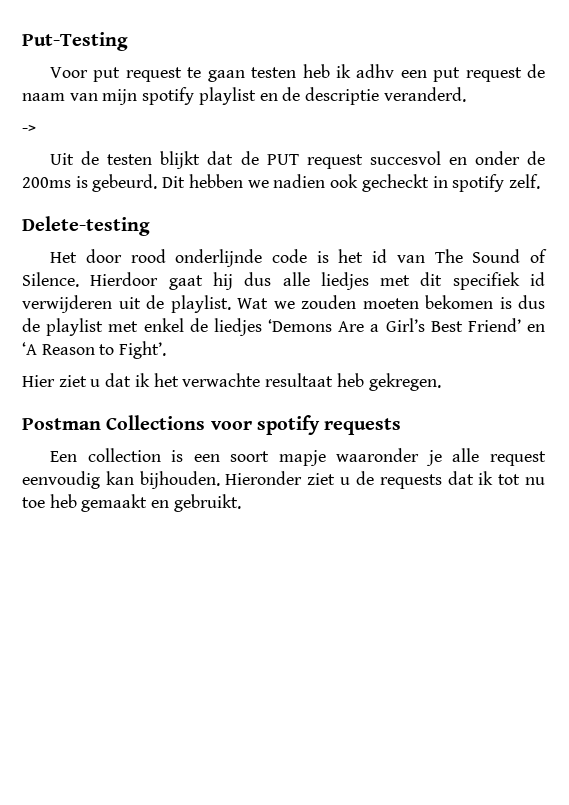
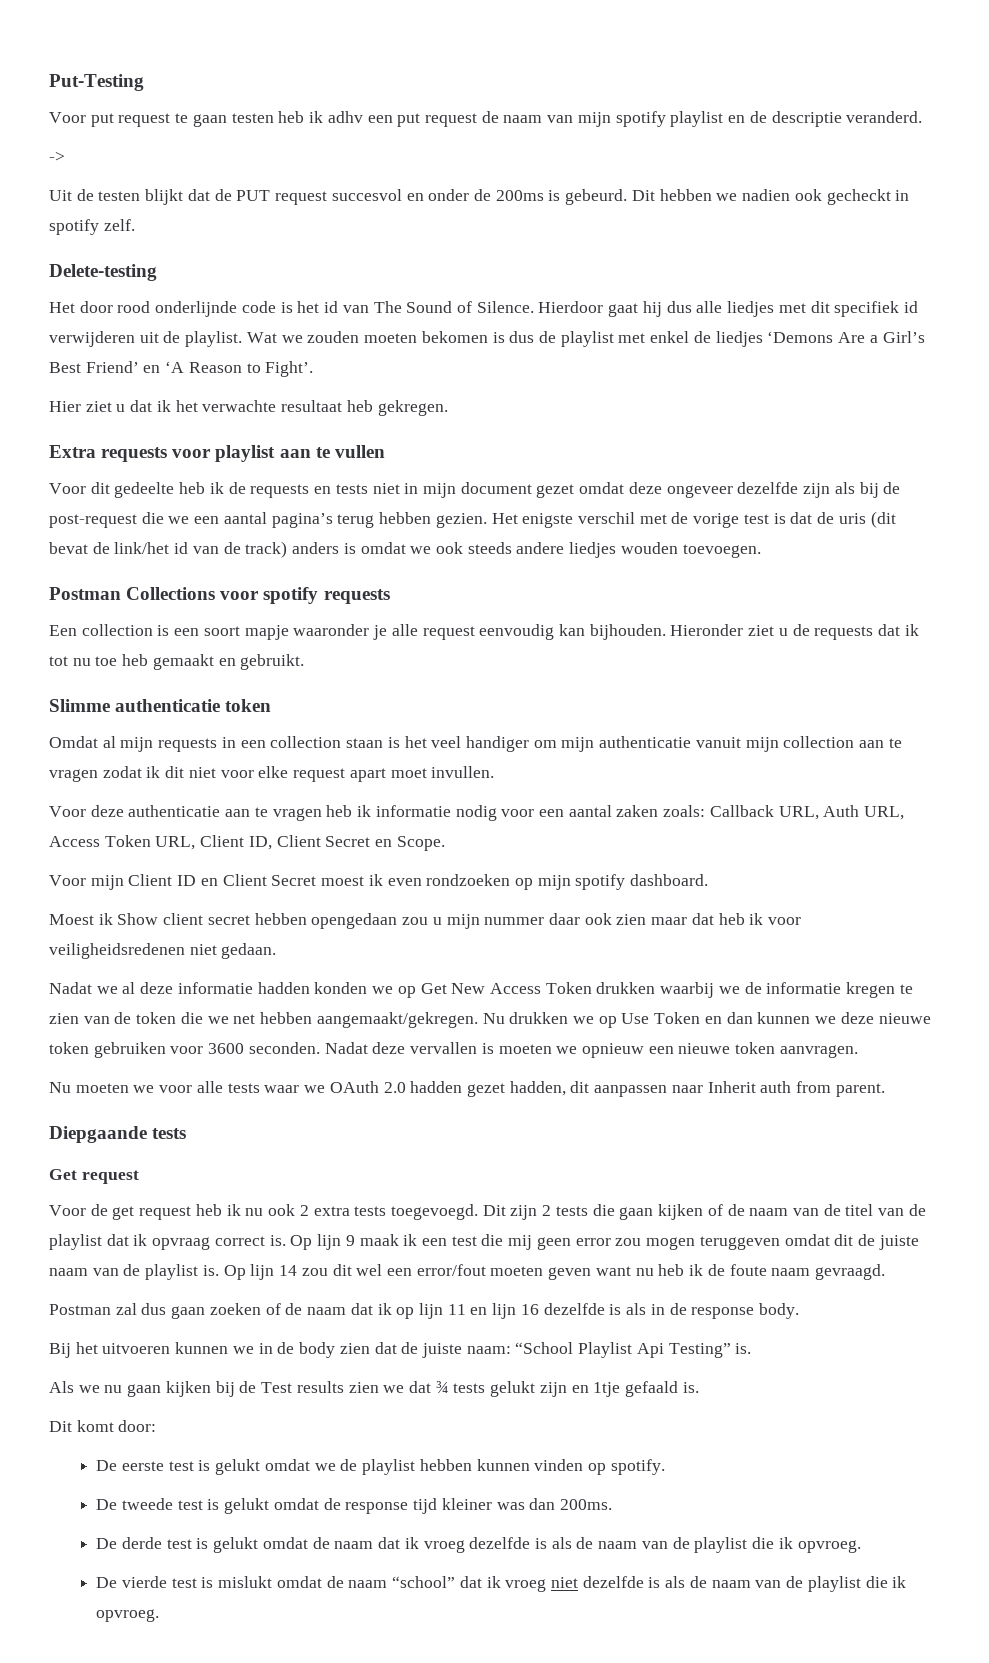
+ Extra requests voor playlist aan te vullen
+ Voor dit gedeelte heb ik de requests en tests niet in mijn document gezet omdat deze ongeveer dezelfde zijn als bij de post-request die we een aantal pagina’s terug hebben gezien. Het enigste verschil met de vorige test is dat de uris (dit bevat de link/het id van de track) anders is omdat we ook steeds andere liedjes wouden toevoegen.
+ Slimme authenticatie token
+ Omdat al mijn requests in een collection staan is het veel handiger om mijn authenticatie vanuit mijn collection aan te vragen zodat ik dit niet voor elke request apart moet invullen.
+ Voor deze authenticatie aan te vragen heb ik informatie nodig voor een aantal zaken zoals: Callback URL, Auth URL, Access Token URL, Client ID, Client Secret en Scope.
+ Voor mijn Client ID en Client Secret moest ik even rondzoeken op mijn spotify dashboard.
+ Moest ik Show client secret hebben opengedaan zou u mijn nummer daar ook zien maar dat heb ik voor veiligheidsredenen niet gedaan.
+ Nadat we al deze informatie hadden konden we op Get New Access Token drukken waarbij we de informatie kregen te zien van de token die we net hebben aangemaakt/gekregen. Nu drukken we op Use Token en dan kunnen we deze nieuwe token gebruiken voor 3600 seconden. Nadat deze vervallen is moeten we opnieuw een nieuwe token aanvragen.
+ Nu moeten we voor alle tests waar we OAuth 2.0 hadden gezet hadden, dit aanpassen naar Inherit auth from parent.
+ Diepgaande tests
+ Get request
+ Voor de get request heb ik nu ook 2 extra tests toegevoegd. Dit zijn 2 tests die gaan kijken of de naam van de titel van de playlist dat ik opvraag correct is. Op lijn 9 maak ik een test die mij geen error zou mogen teruggeven omdat dit de juiste naam van de playlist is. Op lijn 14 zou dit wel een error/fout moeten geven want nu heb ik de foute naam gevraagd.
+ Postman zal dus gaan zoeken of de naam dat ik op lijn 11 en lijn 16 dezelfde is als in de response body.
+ Bij het uitvoeren kunnen we in de body zien dat de juiste naam: “School Playlist Api Testing” is.
+ Als we nu gaan kijken bij de Test results zien we dat ¾ tests gelukt zijn en 1tje gefaald is.
+ Dit komt door:
+ De eerste test is gelukt omdat we de playlist hebben kunnen vinden op spotify.
+ De tweede test is gelukt omdat de response tijd kleiner was dan 200ms.
+ De derde test is gelukt omdat de naam dat ik vroeg dezelfde is als de naam van de playlist die ik opvroeg.
+ De vierde test is mislukt omdat de naam “school” dat ik vroeg niet dezelfde is als de naam van de playlist die ik opvroeg.

